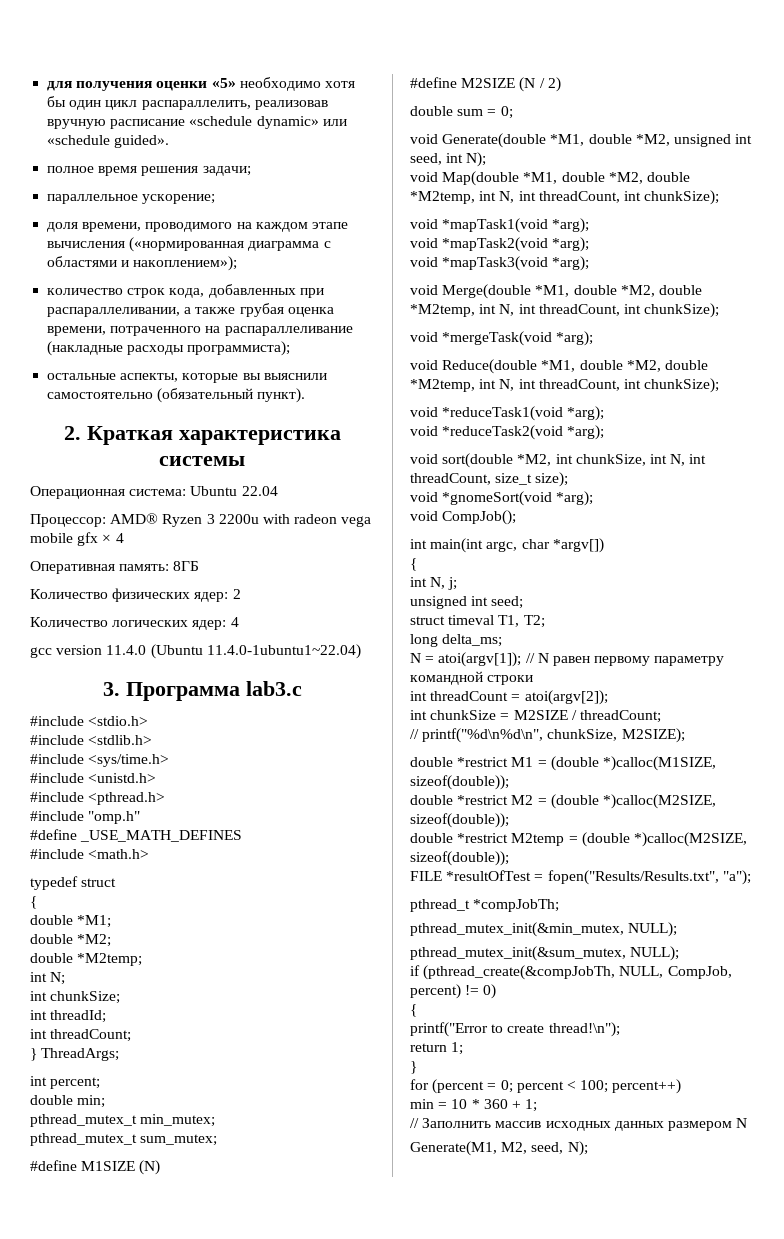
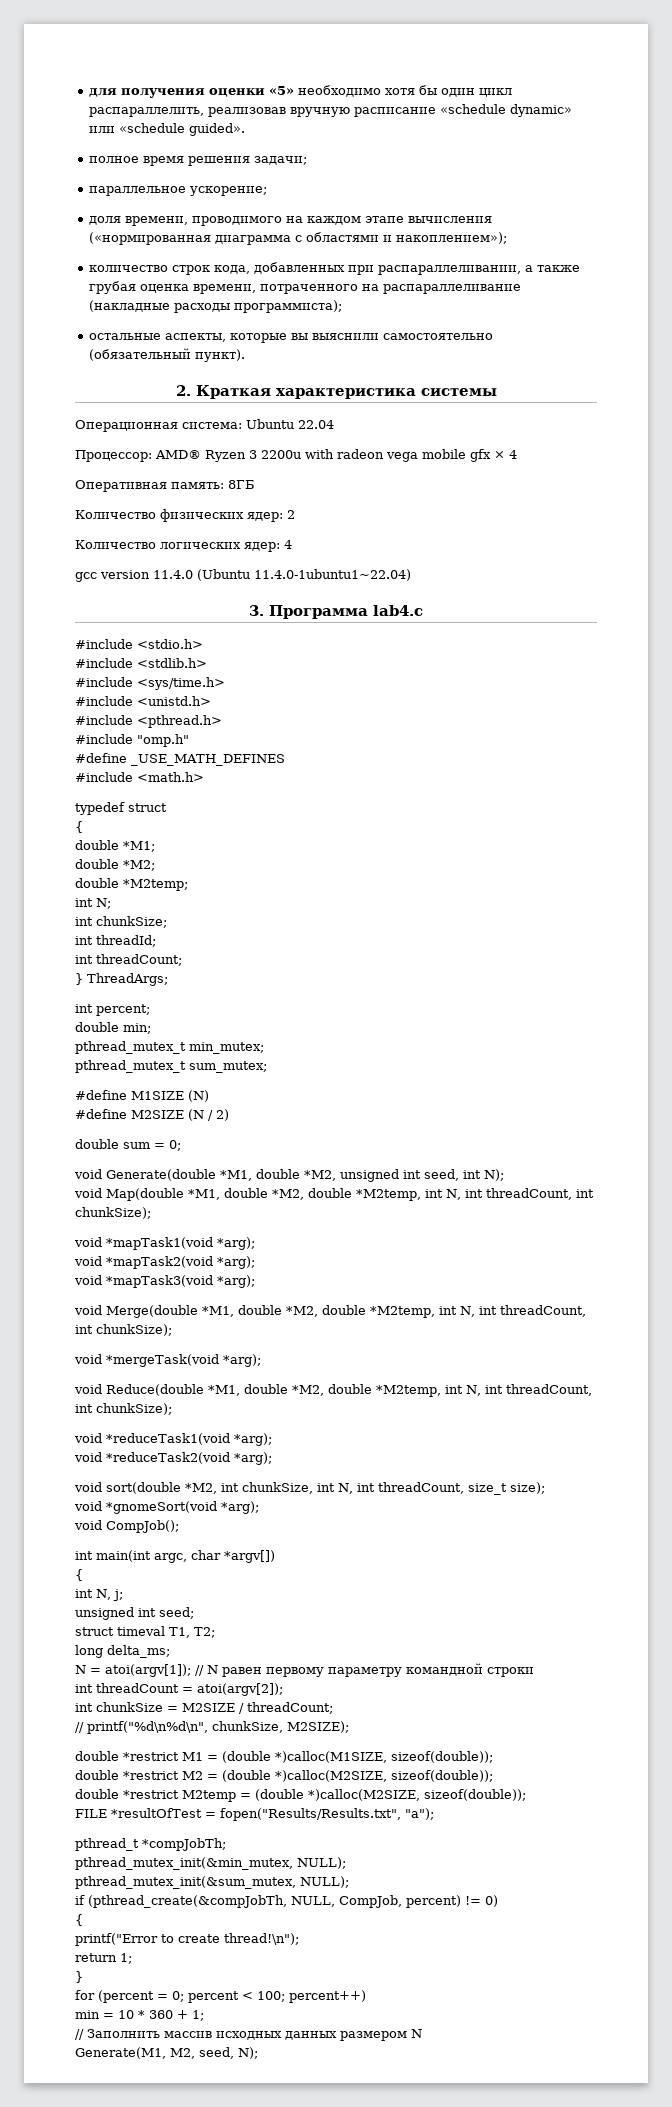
- 3. Программа lab3.c
+ 3. Программа lab4.c

